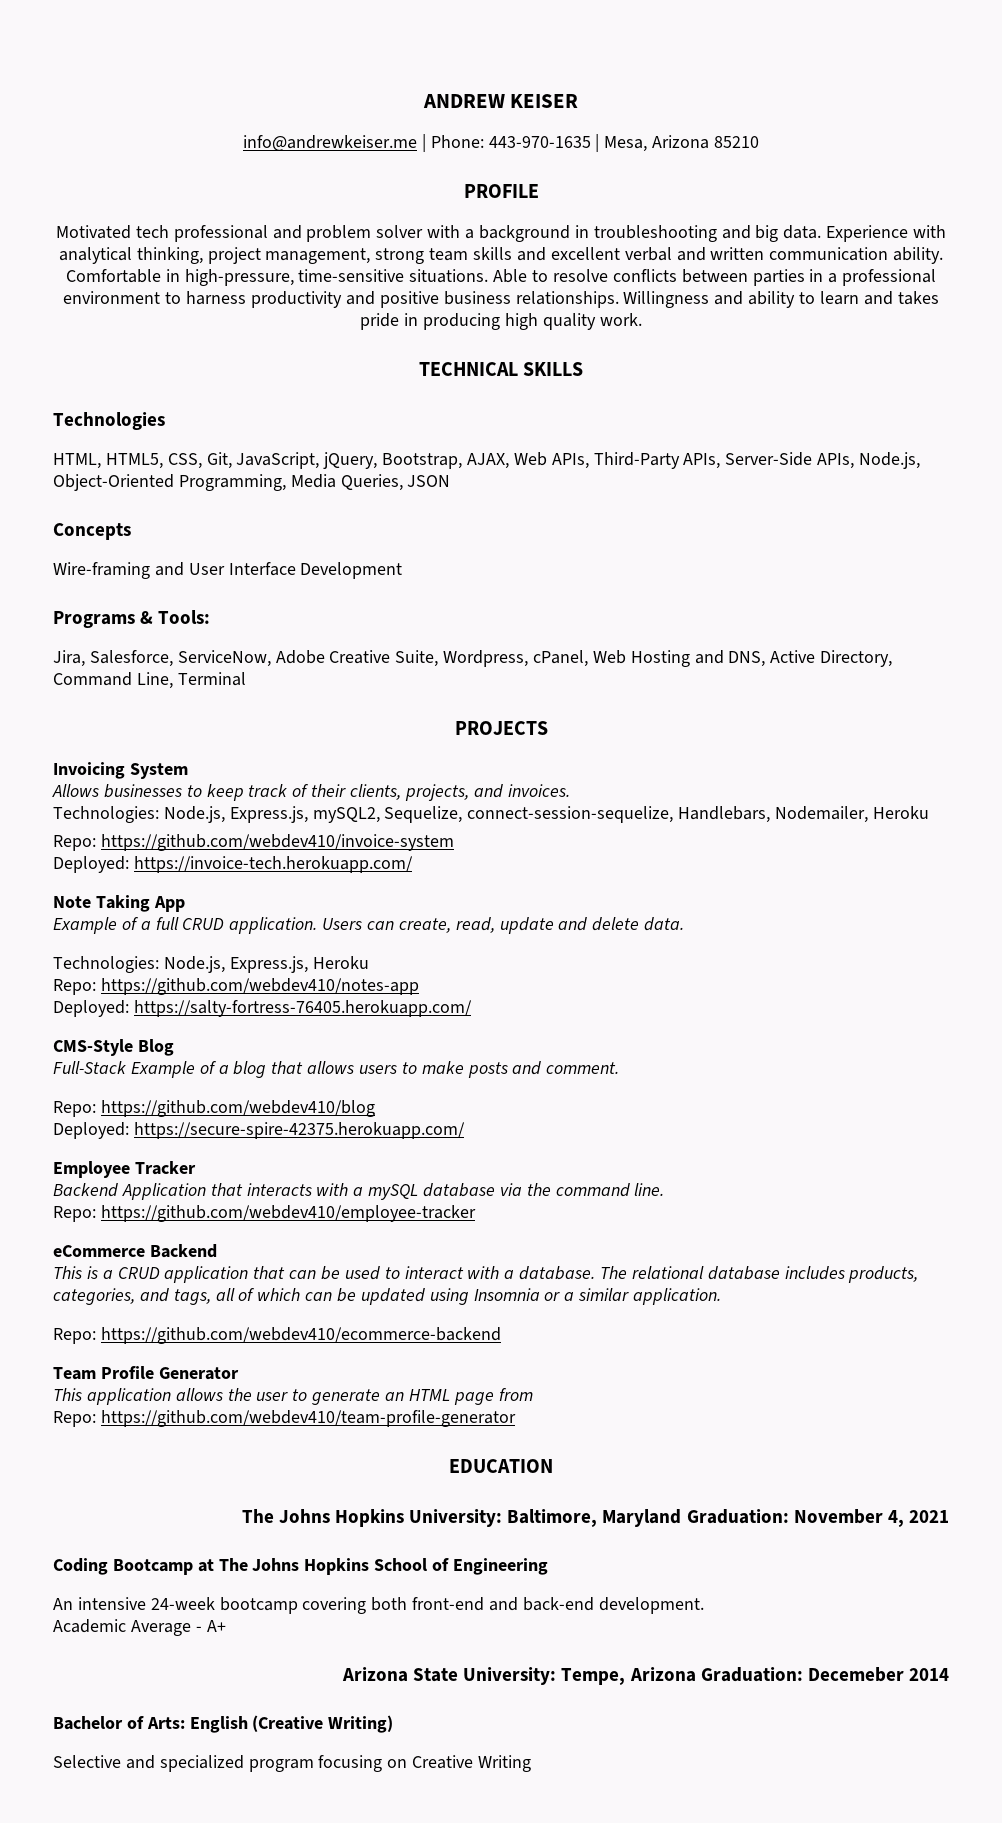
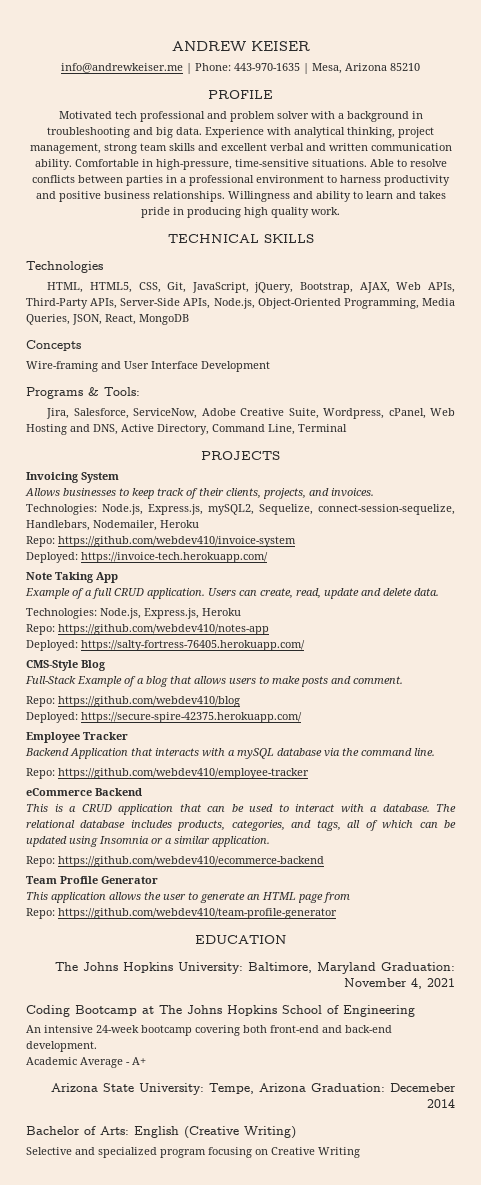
- HTML, HTML5, CSS, Git, JavaScript, jQuery, Bootstrap, AJAX, Web APIs, Third-Party APIs, Server-Side APIs, Node.js, Object-Oriented Programming, Media Queries, JSON
+ HTML, HTML5, CSS, Git, JavaScript, jQuery, Bootstrap, AJAX, Web APIs, Third-Party APIs, Server-Side APIs, Node.js, Object-Oriented Programming, Media Queries, JSON, React, MongoDB

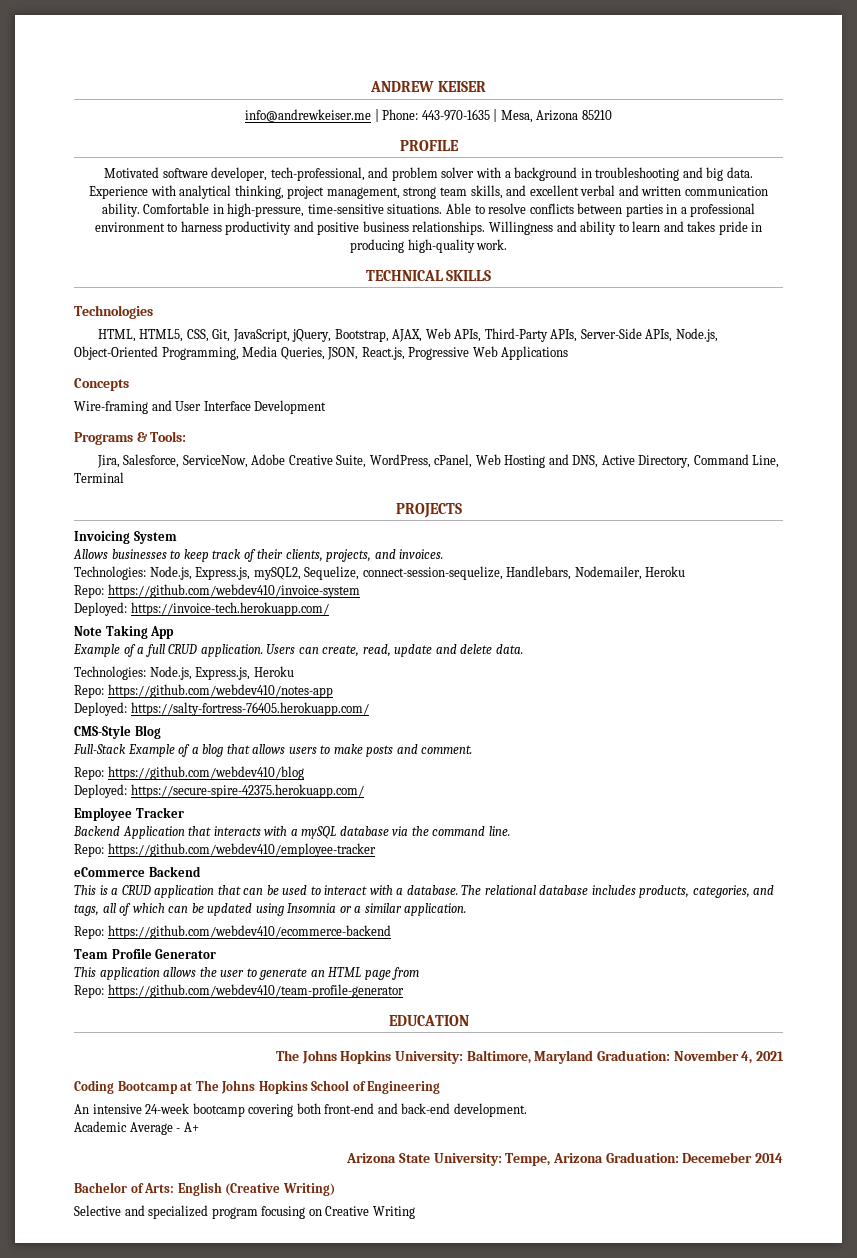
- Motivated tech professional and problem solver with a background in troubleshooting and big data.
+ Motivated software developer, tech-professional, and problem solver with a background in troubleshooting and big data.
- Experience with analytical thinking, project management, strong team skills and excellent verbal and written communication ability.
+ Experience with analytical thinking, project management, strong team skills, and excellent verbal and written communication ability.
- Willingness and ability to learn and takes pride in producing high quality work.
+ Willingness and ability to learn and takes pride in producing high-quality work.
- HTML, HTML5, CSS, Git, JavaScript, jQuery, Bootstrap, AJAX, Web APIs, Third-Party APIs, Server-Side APIs, Node.js, Object-Oriented Programming, Media Queries, JSON, React, MongoDB
+ HTML, HTML5, CSS, Git, JavaScript, jQuery, Bootstrap, AJAX, Web APIs, Third-Party APIs, Server-Side APIs, Node.js, Object-Oriented Programming, Media Queries, JSON, React.js, Progressive Web Applications
- Jira, Salesforce, ServiceNow, Adobe Creative Suite, Wordpress, cPanel, Web Hosting and DNS, Active Directory, Command Line, Terminal
+ Jira, Salesforce, ServiceNow, Adobe Creative Suite, WordPress, cPanel, Web Hosting and DNS, Active Directory, Command Line, Terminal

